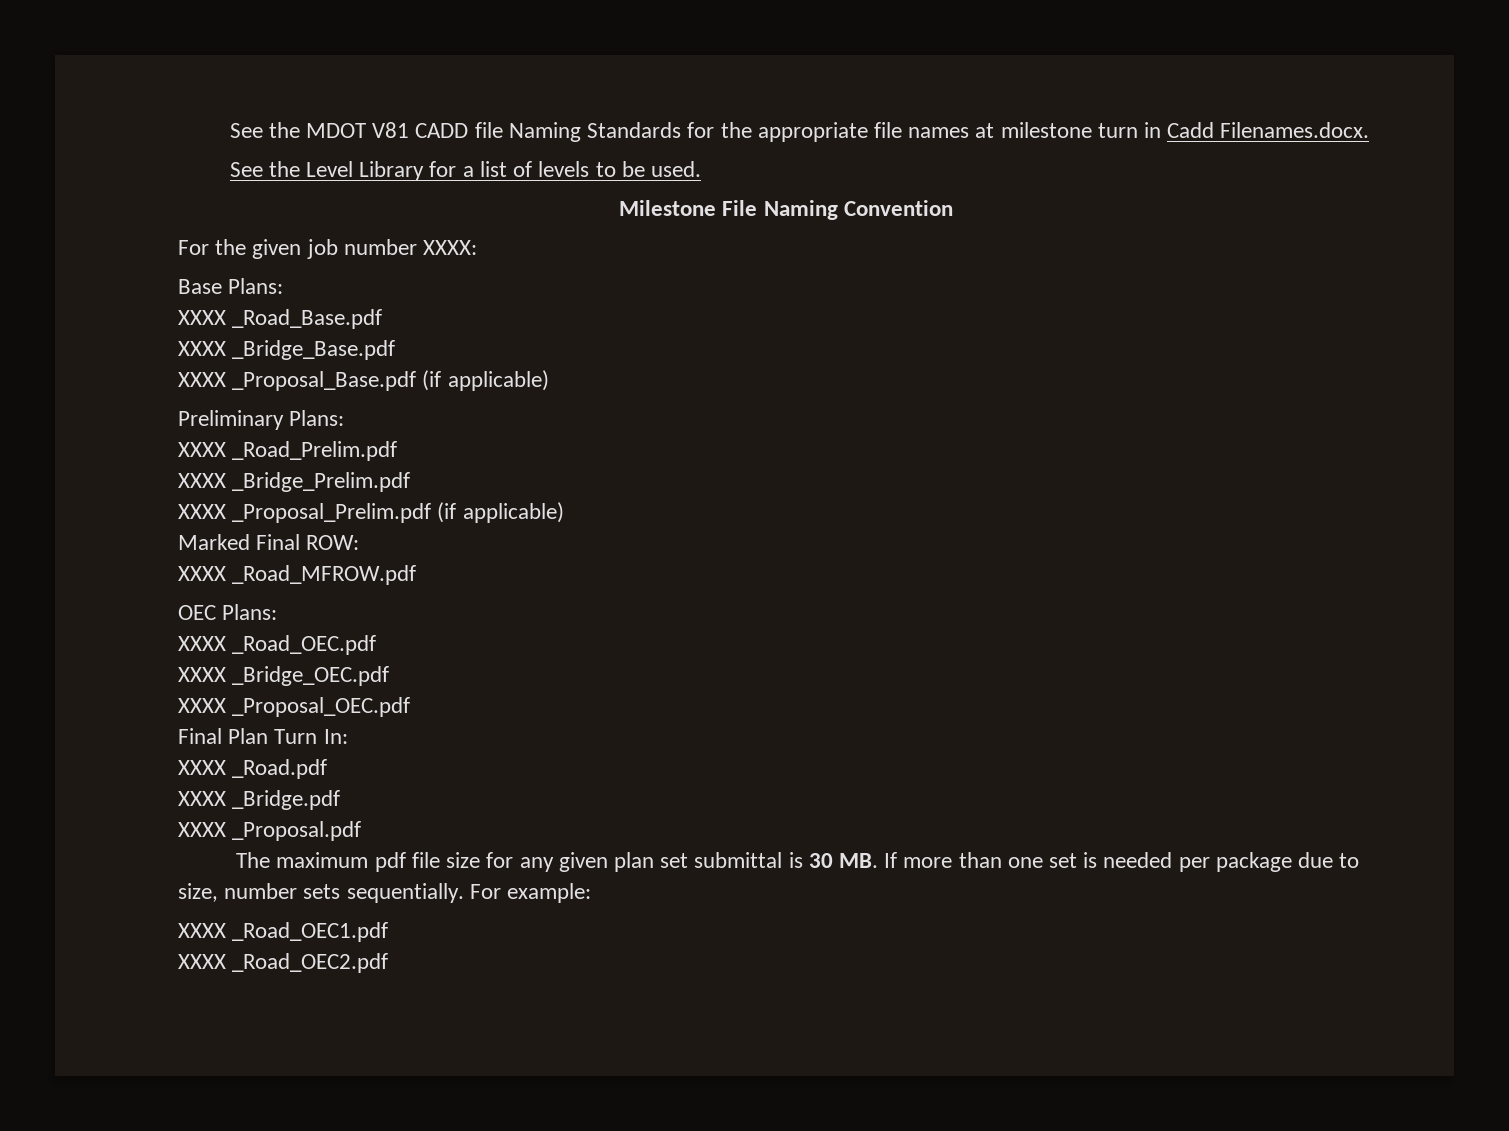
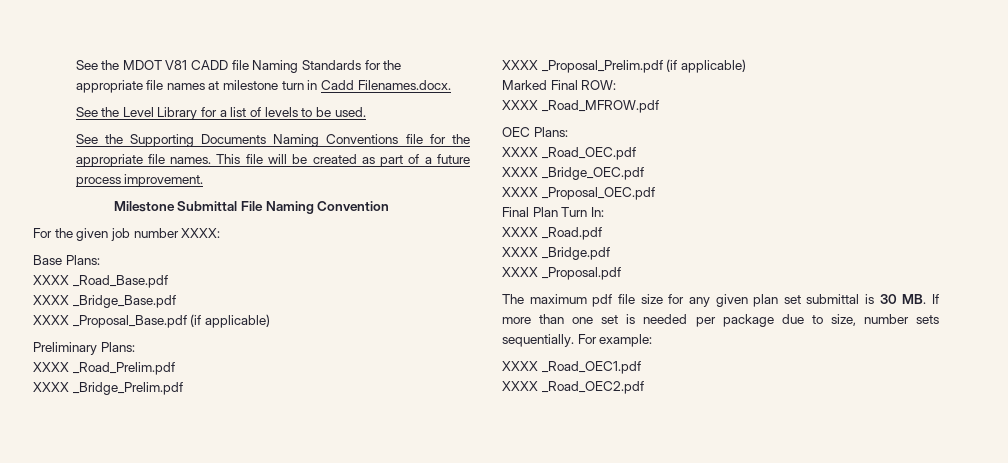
+ See the Supporting Documents Naming Conventions file for the appropriate file names. This file will be created as part of a future process improvement.
- Milestone File Naming Convention
+ Milestone Submittal File Naming Convention

